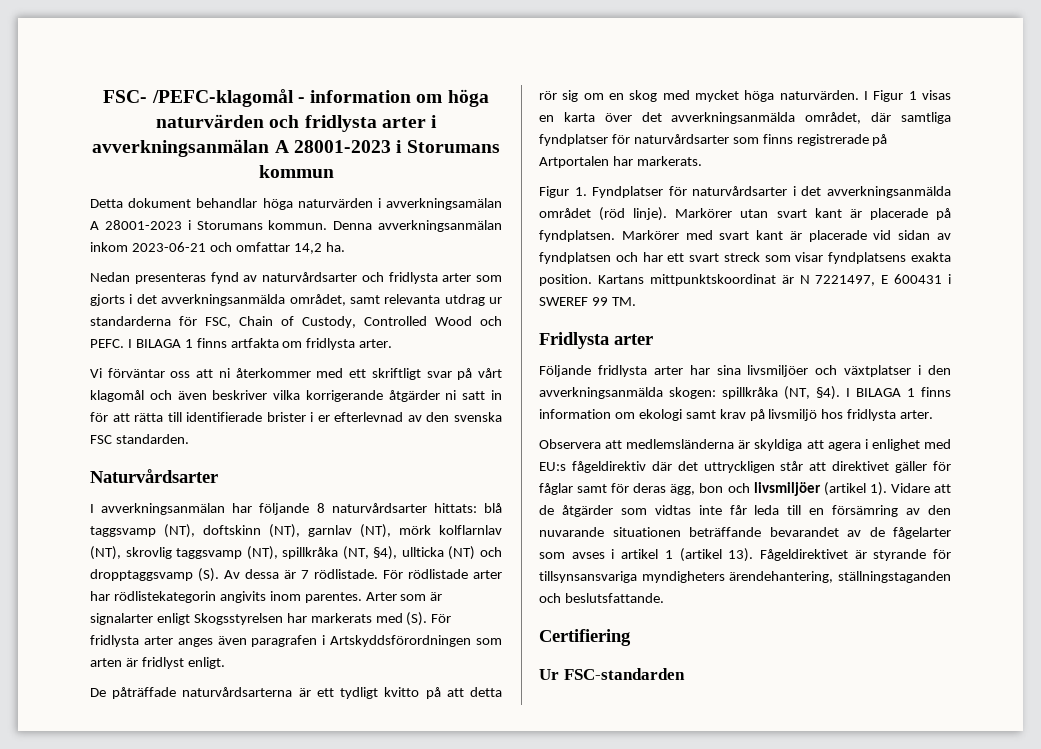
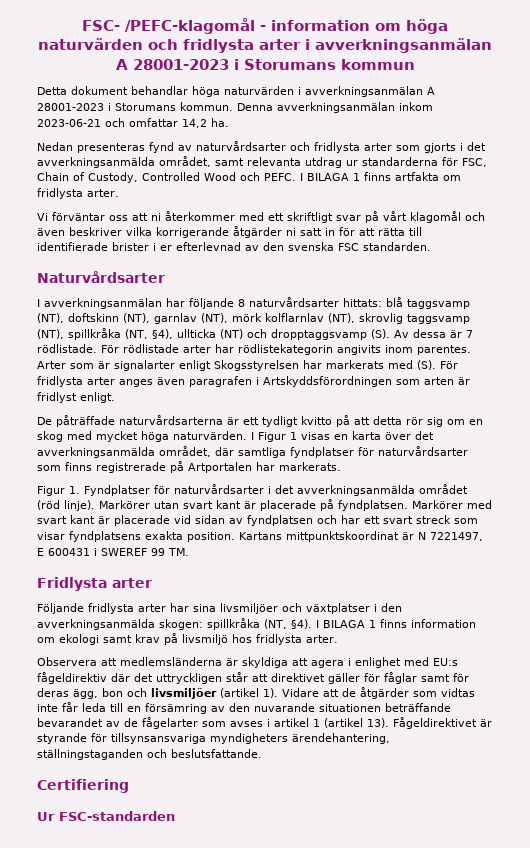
- Detta dokument behandlar höga naturvärden i avverkningsamälan A 28001-2023 i Storumans kommun.
+ Detta dokument behandlar höga naturvärden i avverkningsanmälan A 28001-2023 i Storumans kommun.

